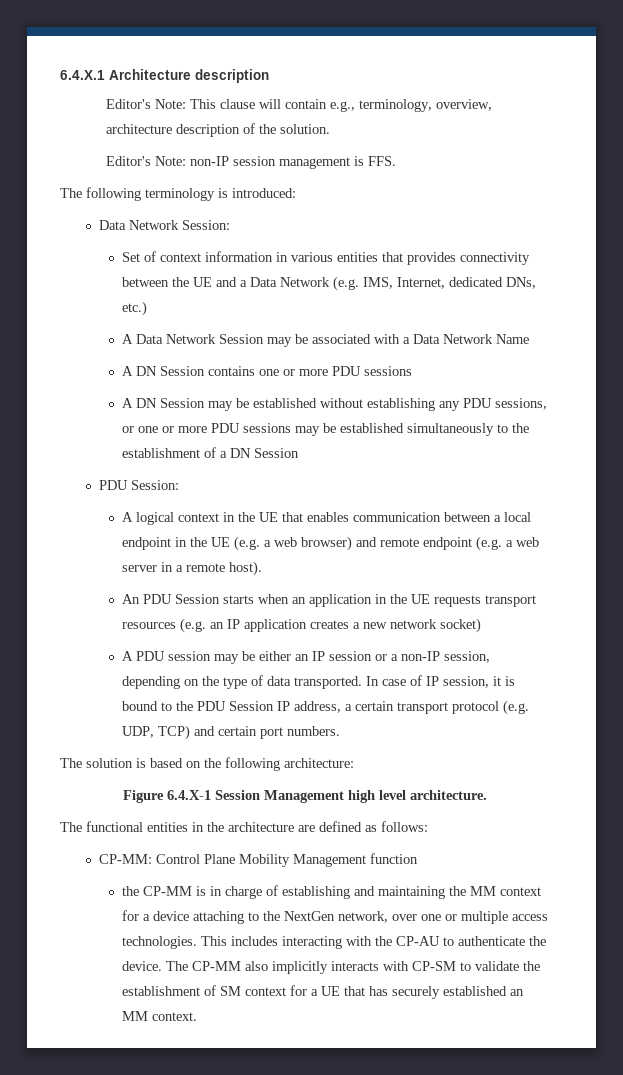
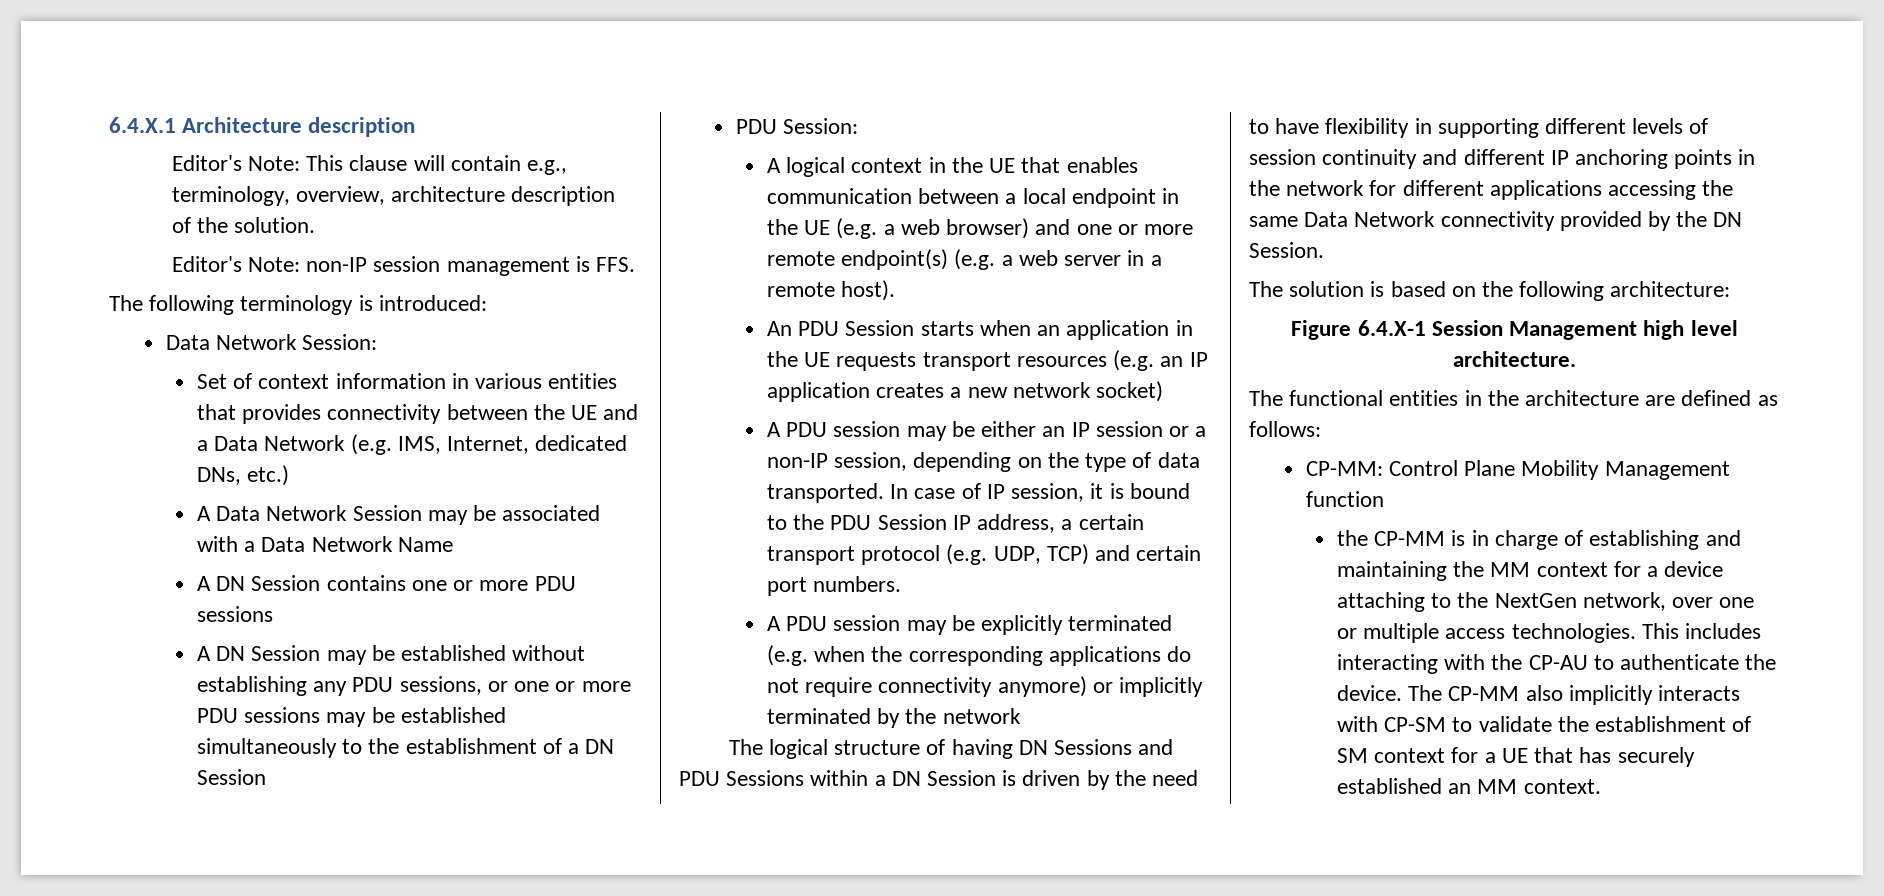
- A logical context in the UE that enables communication between a local endpoint in the UE (e.g. a web browser) and remote endpoint (e.g. a web server in a remote host).
+ A logical context in the UE that enables communication between a local endpoint in the UE (e.g. a web browser) and one or more remote endpoint(s) (e.g. a web server in a remote host).
+ A PDU session may be explicitly terminated (e.g. when the corresponding applications do not require connectivity anymore) or implicitly terminated by the network
+ The logical structure of having DN Sessions and PDU Sessions within a DN Session is driven by the need to have flexibility in supporting different levels of session continuity and different IP anchoring points in the network for different applications accessing the same Data Network connectivity provided by the DN Session.

